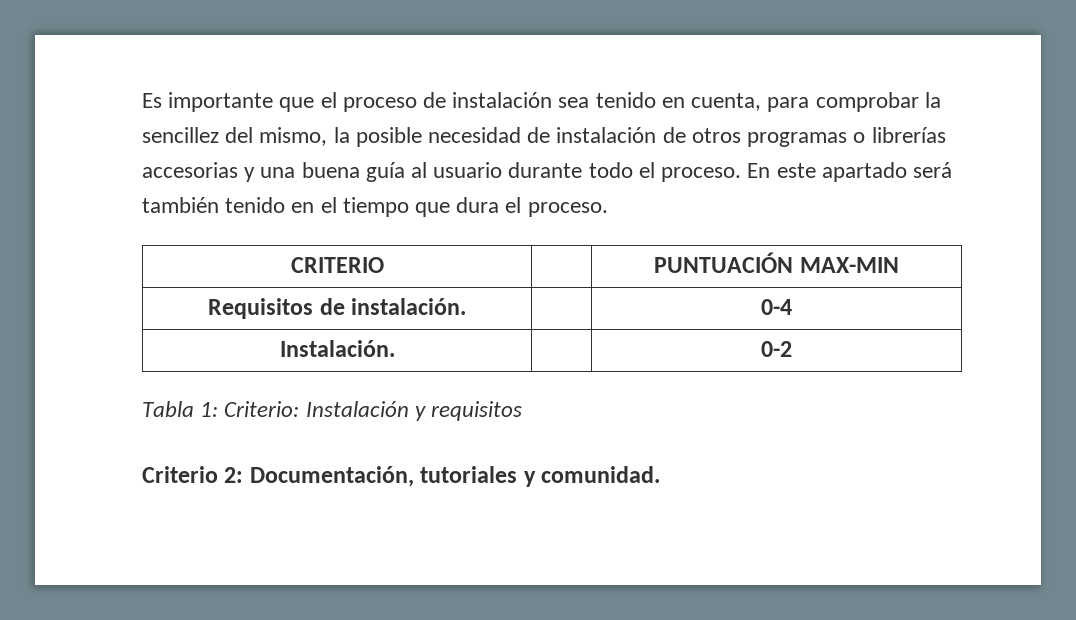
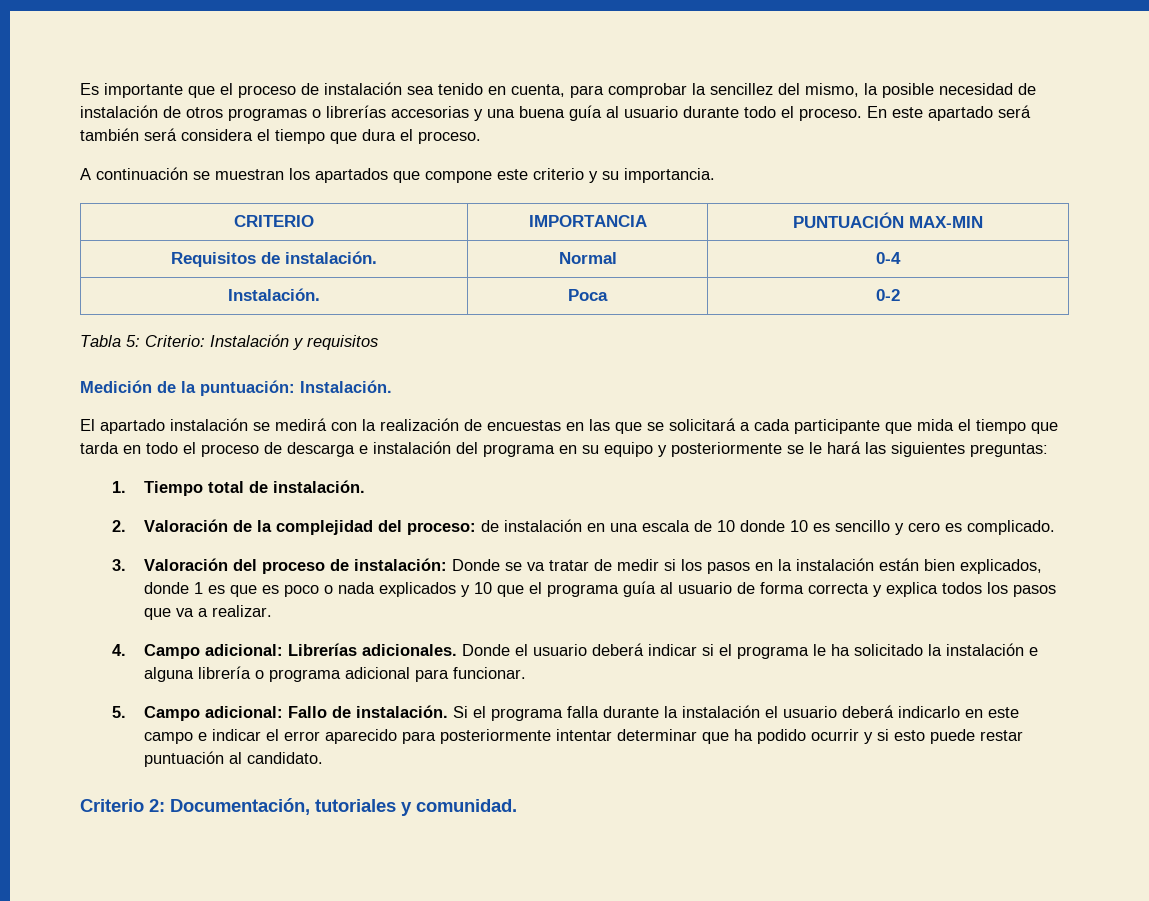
- En este apartado será también tenido en el tiempo que dura el proceso.
+ En este apartado será también será considera el tiempo que dura el proceso.
+ A continuación se muestran los apartados que compone este criterio y su importancia.
- CRITERIO | | PUNTUACIÓN MAX-MIN
+ CRITERIO | IMPORTANCIA | PUNTUACIÓN MAX-MIN
- Requisitos de instalación. | | 0-4
+ Requisitos de instalación. | Normal | 0-4
- Instalación. | | 0-2
+ Instalación. | Poca | 0-2
- Tabla 1: Criterio: Instalación y requisitos
+ Tabla 5: Criterio: Instalación y requisitos
+ Medición de la puntuación: Instalación.
+ El apartado instalación se medirá con la realización de encuestas en las que se solicitará a cada participante que mida el tiempo que tarda en todo el proceso de descarga e instalación del programa en su equipo y posteriormente se le hará las siguientes preguntas:
+ 1. Tiempo total de instalación.
+ 2. Valoración de la complejidad del proceso: de instalación en una escala de 10 donde 10 es sencillo y cero es complicado.
+ 3. Valoración del proceso de instalación: Donde se va tratar de medir si los pasos en la instalación están bien explicados, donde 1 es que es poco o nada explicados y 10 que el programa guía al usuario de forma correcta y explica todos los pasos que va a realizar.
+ 4. Campo adicional: Librerías adicionales. Donde el usuario deberá indicar si el programa le ha solicitado la instalación e alguna librería o programa adicional para funcionar.
+ 5. Campo adicional: Fallo de instalación. Si el programa falla durante la instalación el usuario deberá indicarlo en este campo e indicar el error aparecido para posteriormente intentar determinar que ha podido ocurrir y si esto puede restar puntuación al candidato.

